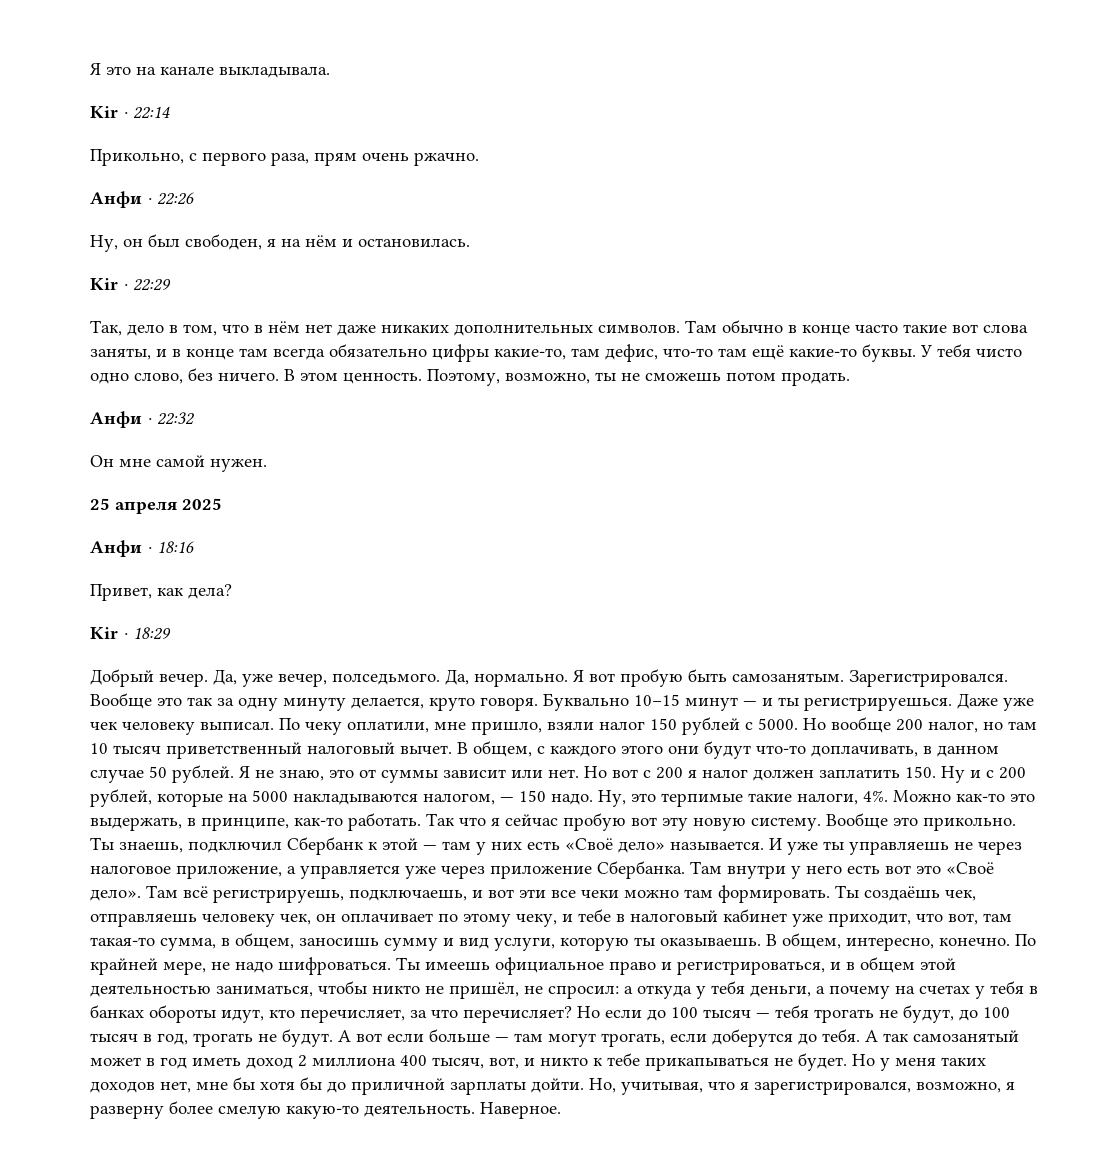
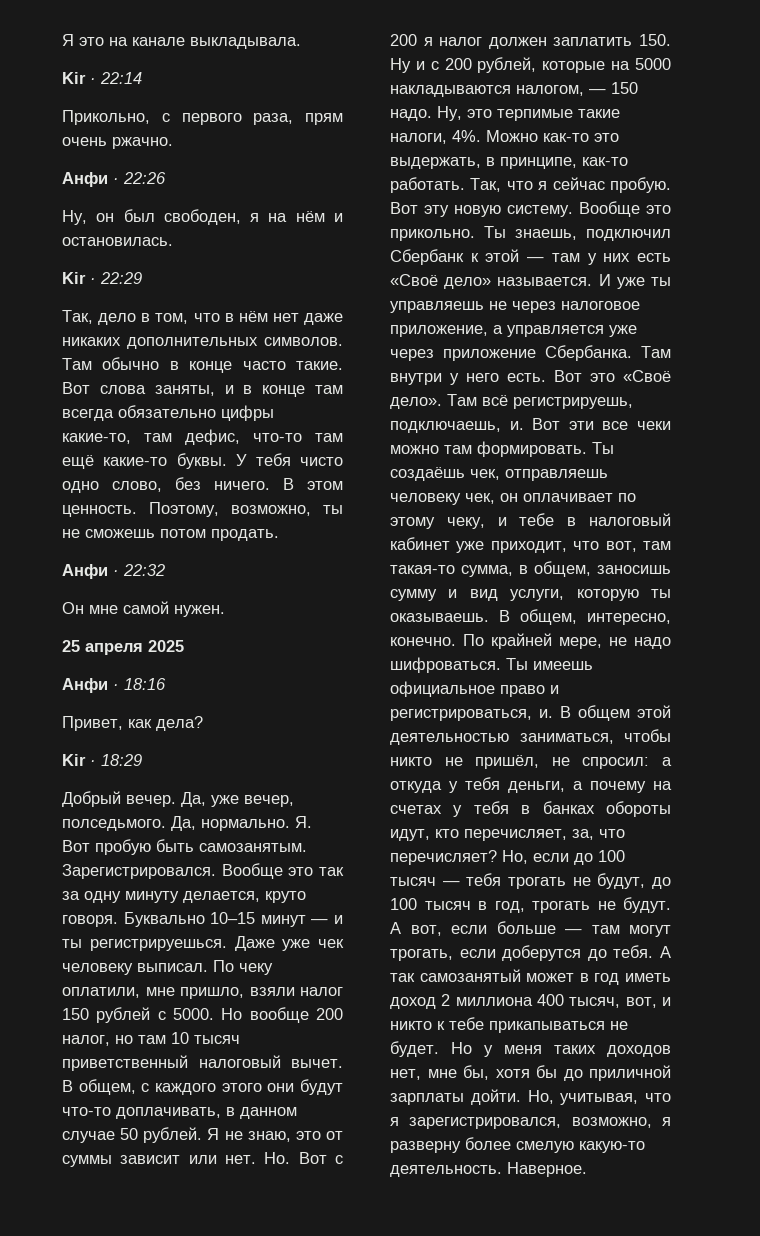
- Там обычно в конце часто такие вот слова заняты, и в конце там всегда обязательно цифры какие-то, там дефис, что-то там ещё какие-то буквы.
+ Там обычно в конце часто такие. Вот слова заняты, и в конце там всегда обязательно цифры какие-то, там дефис, что-то там ещё какие-то буквы.
- Я вот пробую быть самозанятым.
+ Я. Вот пробую быть самозанятым.
- Но вот с 200 я налог должен заплатить 150. Ну и с 200 рублей, которые на 5000 накладываются налогом, — 150 надо.
+ Но. Вот с 200 я налог должен заплатить 150. Ну и с 200 рублей, которые на 5000 накладываются налогом, — 150 надо.
- Так что я сейчас пробую вот эту новую систему.
+ Так, что я сейчас пробую. Вот эту новую систему.
- Там внутри у него есть вот это «Своё дело».
+ Там внутри у него есть. Вот это «Своё дело».
- Там всё регистрируешь, подключаешь, и вот эти все чеки можно там формировать.
+ Там всё регистрируешь, подключаешь, и. Вот эти все чеки можно там формировать.
- Ты имеешь официальное право и регистрироваться, и в общем этой деятельностью заниматься, чтобы никто не пришёл, не спросил: а откуда у тебя деньги, а почему на счетах у тебя в банках обороты идут, кто перечисляет, за что перечисляет?
+ Ты имеешь официальное право и регистрироваться, и. В общем этой деятельностью заниматься, чтобы никто не пришёл, не спросил: а откуда у тебя деньги, а почему на счетах у тебя в банках обороты идут, кто перечисляет, за, что перечисляет?
- Но если до 100 тысяч — тебя трогать не будут, до 100 тысяч в год, трогать не будут.
+ Но, если до 100 тысяч — тебя трогать не будут, до 100 тысяч в год, трогать не будут.
- А вот если больше — там могут трогать, если доберутся до тебя.
+ А вот, если больше — там могут трогать, если доберутся до тебя.
- Но у меня таких доходов нет, мне бы хотя бы до приличной зарплаты дойти.
+ Но у меня таких доходов нет, мне бы, хотя бы до приличной зарплаты дойти.

